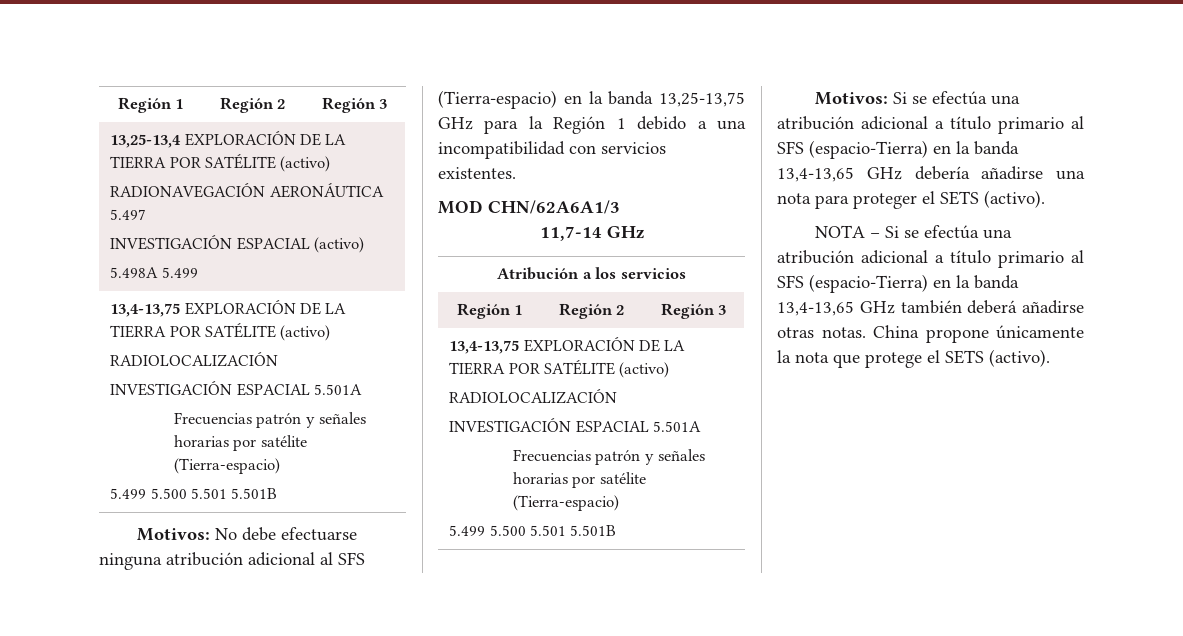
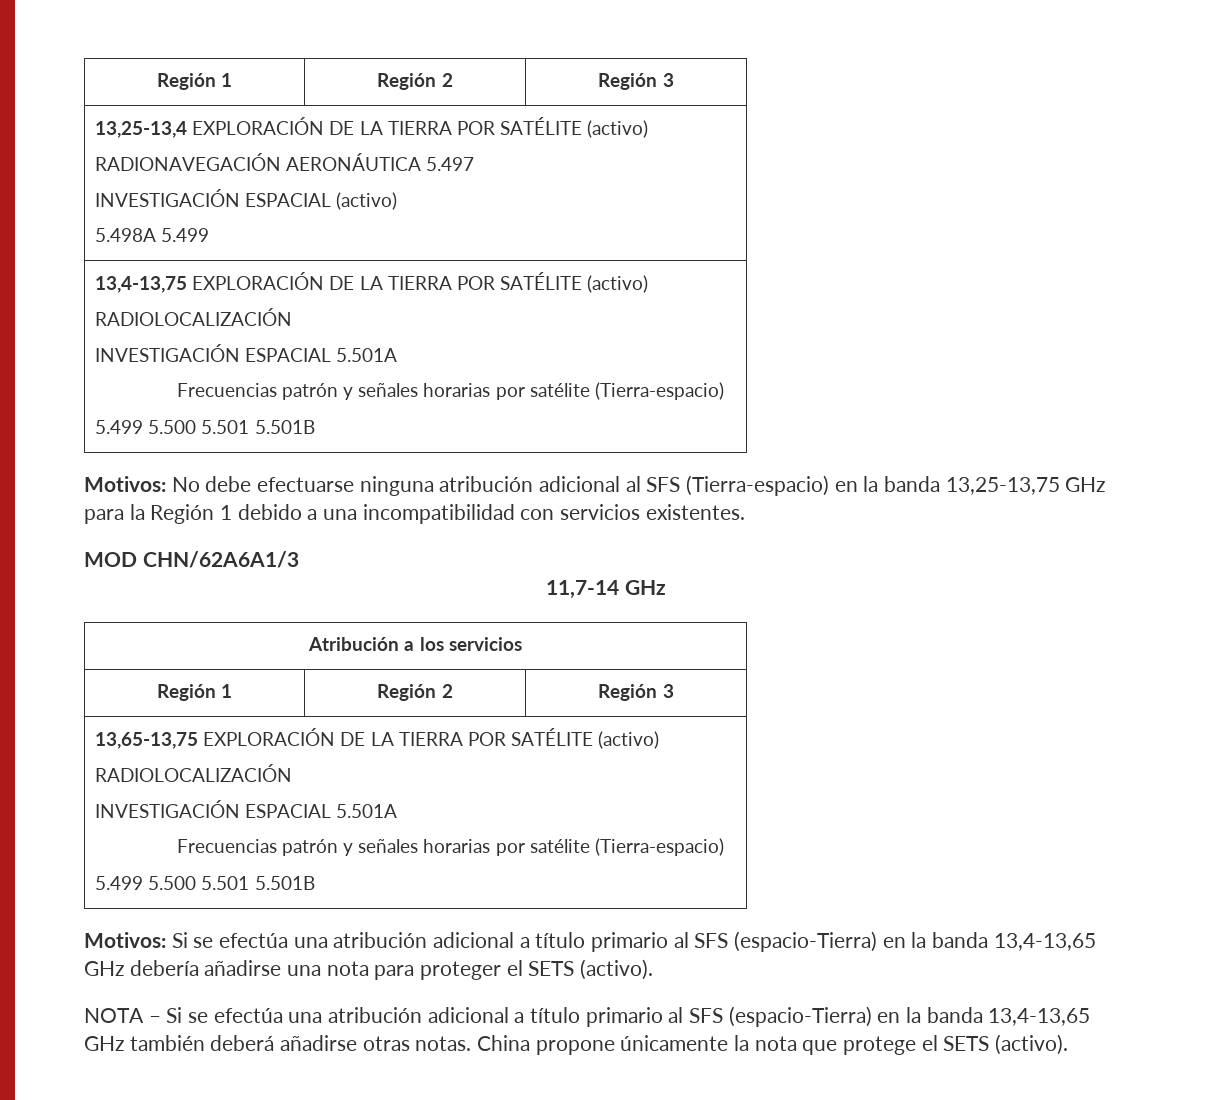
  Atribución a los servicios
  Región 1 | Región 2 | Región 3
- 13,4-13,75 EXPLORACIÓN DE LA TIERRA POR SATÉLITE (activo)
+ 13,65-13,75 EXPLORACIÓN DE LA TIERRA POR SATÉLITE (activo)

